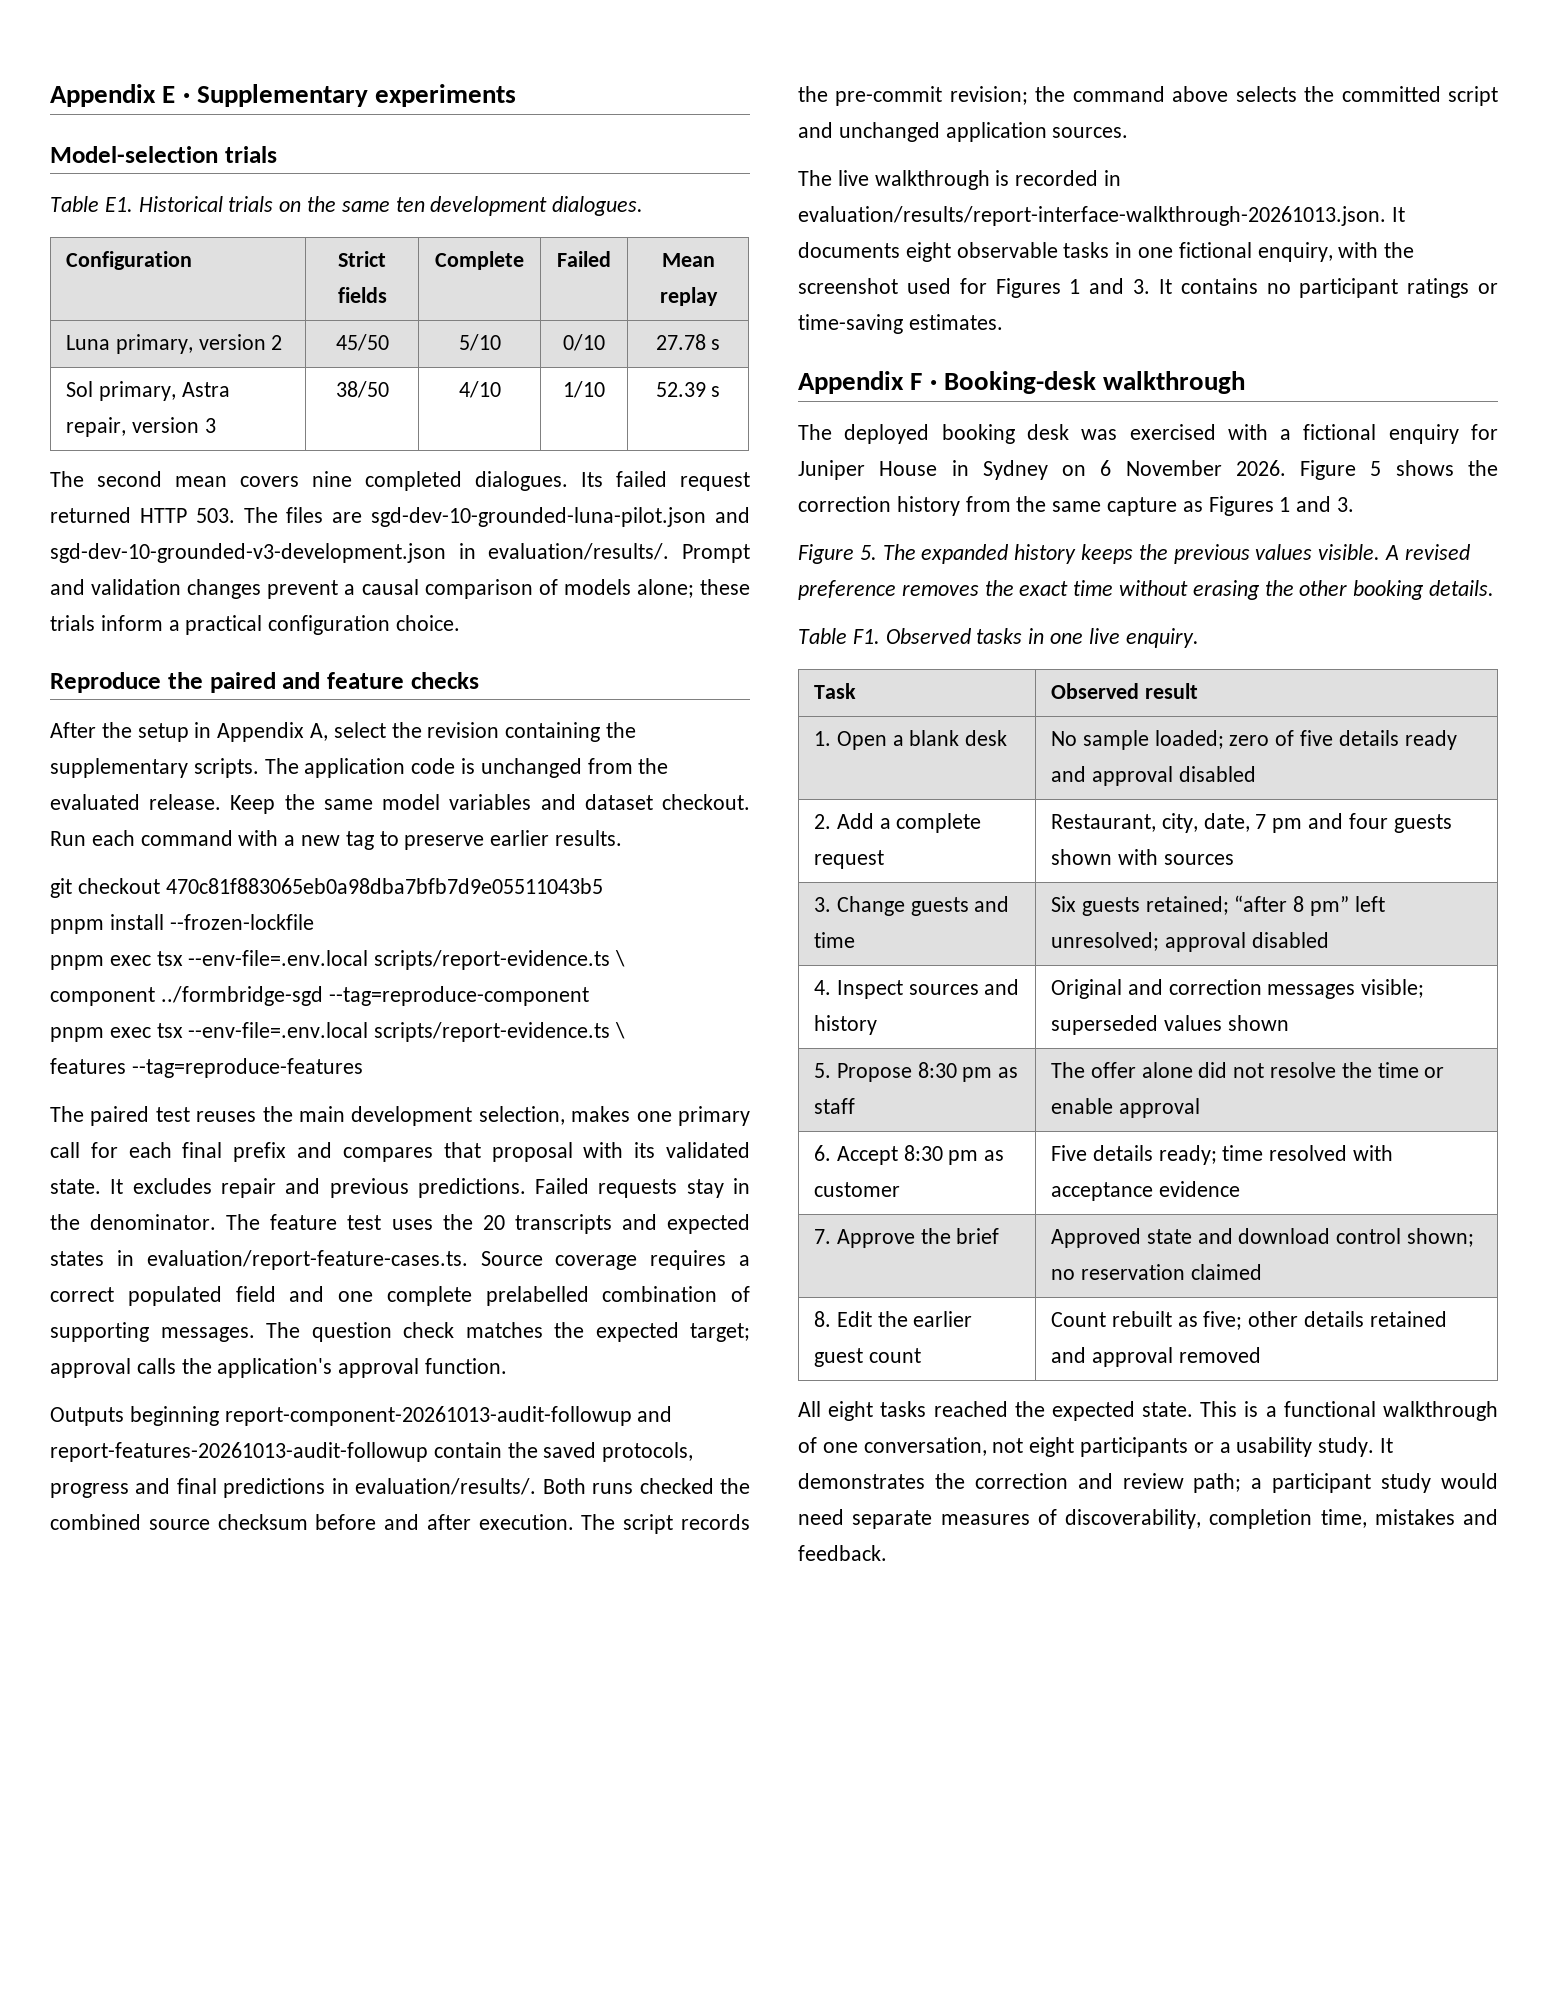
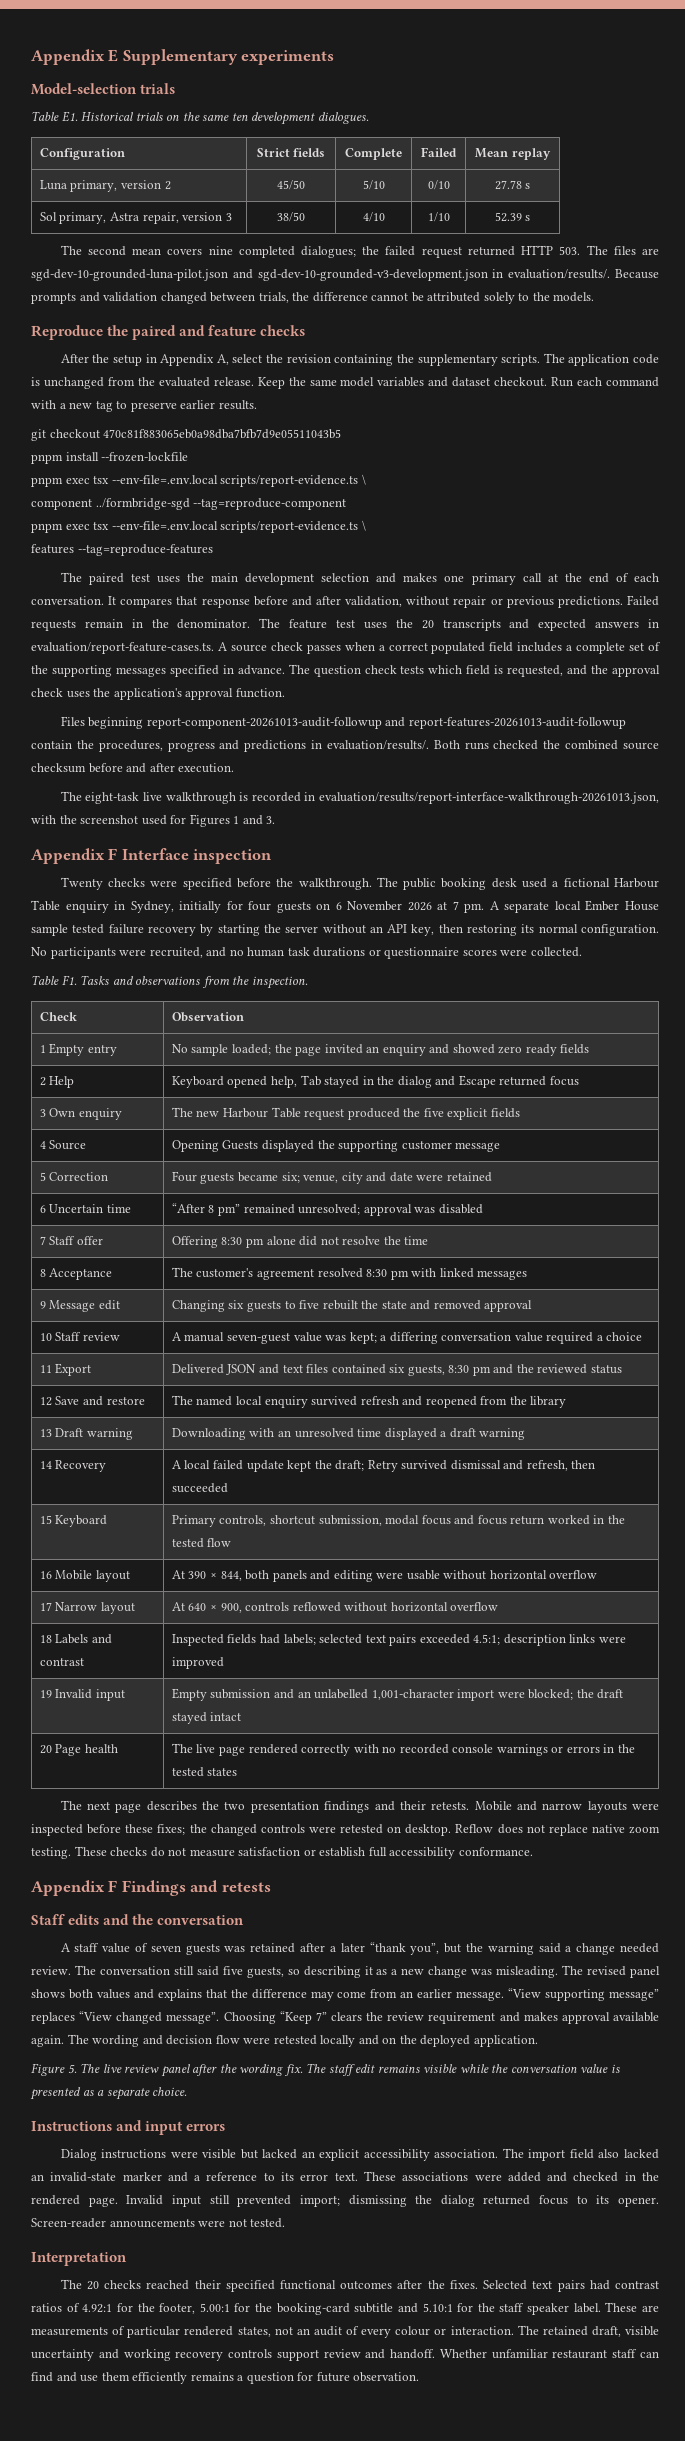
- Appendix E · Supplementary experiments
+ Appendix E Supplementary experiments
- The second mean covers nine completed dialogues. Its failed request returned HTTP 503. The files are sgd-dev-10-grounded-luna-pilot.json and sgd-dev-10-grounded-v3-development.json in evaluation/results/.
+ The second mean covers nine completed dialogues; the failed request returned HTTP 503. The files are sgd-dev-10-grounded-luna-pilot.json and sgd-dev-10-grounded-v3-development.json in evaluation/results/.
- Prompt and validation changes prevent a causal comparison of models alone; these trials inform a practical configuration choice.
+ Because prompts and validation changed between trials, the difference cannot be attributed solely to the models.
- The paired test reuses the main development selection, makes one primary call for each final prefix and compares that proposal with its validated state. It excludes repair and previous predictions.
+ The paired test uses the main development selection and makes one primary call at the end of each conversation. It compares that response before and after validation, without repair or previous predictions.
- Failed requests stay in the denominator.
+ Failed requests remain in the denominator.
- The feature test uses the 20 transcripts and expected states in evaluation/report-feature-cases.ts. Source coverage requires a correct populated field and one complete prelabelled combination of supporting messages. The question check matches the expected target; approval calls the application's approval function.
+ The feature test uses the 20 transcripts and expected answers in evaluation/report-feature-cases.ts. A source check passes when a correct populated field includes a complete set of the supporting messages specified in advance. The question check tests which field is requested, and the approval check uses the application's approval function.
- Outputs beginning report-component-20261013-audit-followup and report-features-20261013-audit-followup contain the saved protocols, progress and final predictions in evaluation/results/.
+ Files beginning report-component-20261013-audit-followup and report-features-20261013-audit-followup contain the procedures, progress and predictions in evaluation/results/.
- Both runs checked the combined source checksum before and after execution. The script records the pre-commit revision; the command above selects the committed script and unchanged application sources.
- The live walkthrough is recorded in evaluation/results/report-interface-walkthrough-20261013.json. It documents eight observable tasks in one fictional enquiry, with the screenshot used for Figures 1 and 3. It contains no participant ratings or time-saving estimates.
- Appendix F · Booking-desk walkthrough
- The deployed booking desk was exercised with a fictional enquiry for Juniper House in Sydney on 6 November 2026. Figure 5 shows the correction history from the same capture as Figures 1 and 3.
- Figure 5. The expanded history keeps the previous values visible. A revised preference removes the exact time without erasing the other booking details.
- Table F1. Observed tasks in one live enquiry.
- Task | Observed result
- 1. Open a blank desk | No sample loaded; zero of five details ready and approval disabled
- 2. Add a complete request | Restaurant, city, date, 7 pm and four guests shown with sources
- 3. Change guests and time | Six guests retained; “after 8 pm” left unresolved; approval disabled
- 4. Inspect sources and history | Original and correction messages visible; superseded values shown
- 5. Propose 8:30 pm as staff | The offer alone did not resolve the time or enable approval
- 6. Accept 8:30 pm as customer | Five details ready; time resolved with acceptance evidence
- 7. Approve the brief | Approved state and download control shown; no reservation claimed
- 8. Edit the earlier guest count | Count rebuilt as five; other details retained and approval removed
- All eight tasks reached the expected state. This is a functional walkthrough of one conversation, not eight participants or a usability study. It demonstrates the correction and review path; a participant study would need separate measures of discoverability, completion time, mistakes and feedback.
+ Both runs checked the combined source checksum before and after execution.
+ The eight-task live walkthrough is recorded in evaluation/results/report-interface-walkthrough-20261013.json, with the screenshot used for Figures 1 and 3.
+ Appendix F Interface inspection
+ Twenty checks were specified before the walkthrough. The public booking desk used a fictional Harbour Table enquiry in Sydney, initially for four guests on 6 November 2026 at 7 pm. A separate local Ember House sample tested failure recovery by starting the server without an API key, then restoring its normal configuration. No participants were recruited, and no human task durations or questionnaire scores were collected.
+ Table F1. Tasks and observations from the inspection.
+ Check | Observation
+ 1 Empty entry | No sample loaded; the page invited an enquiry and showed zero ready fields
+ 2 Help | Keyboard opened help, Tab stayed in the dialog and Escape returned focus
+ 3 Own enquiry | The new Harbour Table request produced the five explicit fields
+ 4 Source | Opening Guests displayed the supporting customer message
+ 5 Correction | Four guests became six; venue, city and date were retained
+ 6 Uncertain time | “After 8 pm” remained unresolved; approval was disabled
+ 7 Staff offer | Offering 8:30 pm alone did not resolve the time
+ 8 Acceptance | The customer's agreement resolved 8:30 pm with linked messages
+ 9 Message edit | Changing six guests to five rebuilt the state and removed approval
+ 10 Staff review | A manual seven-guest value was kept; a differing conversation value required a choice
+ 11 Export | Delivered JSON and text files contained six guests, 8:30 pm and the reviewed status
+ 12 Save and restore | The named local enquiry survived refresh and reopened from the library
+ 13 Draft warning | Downloading with an unresolved time displayed a draft warning
+ 14 Recovery | A local failed update kept the draft; Retry survived dismissal and refresh, then succeeded
+ 15 Keyboard | Primary controls, shortcut submission, modal focus and focus return worked in the tested flow
+ 16 Mobile layout | At 390 × 844, both panels and editing were usable without horizontal overflow
+ 17 Narrow layout | At 640 × 900, controls reflowed without horizontal overflow
+ 18 Labels and contrast | Inspected fields had labels; selected text pairs exceeded 4.5:1; description links were improved
+ 19 Invalid input | Empty submission and an unlabelled 1,001-character import were blocked; the draft stayed intact
+ 20 Page health | The live page rendered correctly with no recorded console warnings or errors in the tested states
+ The next page describes the two presentation findings and their retests. Mobile and narrow layouts were inspected before these fixes; the changed controls were retested on desktop. Reflow does not replace native zoom testing. These checks do not measure satisfaction or establish full accessibility conformance.
+ Appendix F Findings and retests
+ Staff edits and the conversation
+ A staff value of seven guests was retained after a later “thank you”, but the warning said a change needed review. The conversation still said five guests, so describing it as a new change was misleading. The revised panel shows both values and explains that the difference may come from an earlier message. “View supporting message” replaces “View changed message”. Choosing “Keep 7” clears the review requirement and makes approval available again. The wording and decision flow were retested locally and on the deployed application.
+ Figure 5. The live review panel after the wording fix. The staff edit remains visible while the conversation value is presented as a separate choice.
+ Instructions and input errors
+ Dialog instructions were visible but lacked an explicit accessibility association. The import field also lacked an invalid-state marker and a reference to its error text. These associations were added and checked in the rendered page. Invalid input still prevented import; dismissing the dialog returned focus to its opener. Screen-reader announcements were not tested.
+ Interpretation
+ The 20 checks reached their specified functional outcomes after the fixes. Selected text pairs had contrast ratios of 4.92:1 for the footer, 5.00:1 for the booking-card subtitle and 5.10:1 for the staff speaker label. These are measurements of particular rendered states, not an audit of every colour or interaction. The retained draft, visible uncertainty and working recovery controls support review and handoff. Whether unfamiliar restaurant staff can find and use them efficiently remains a question for future observation.

